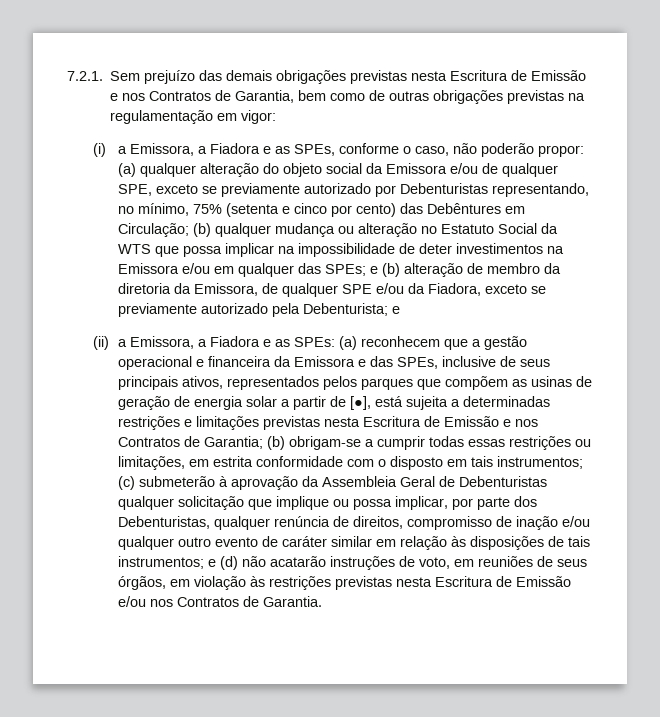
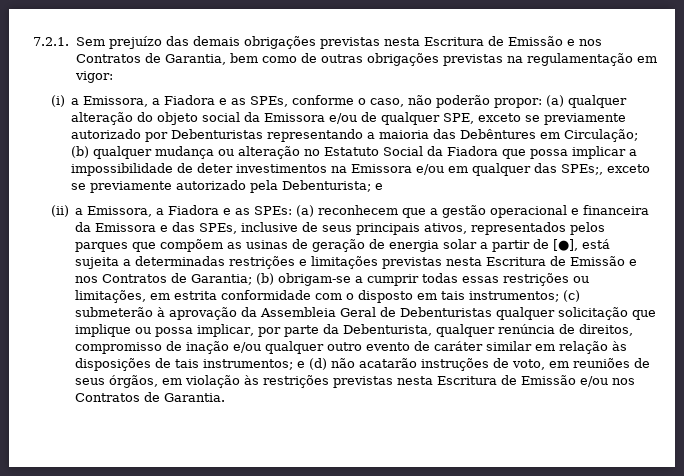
- (a) qualquer alteração do objeto social da Emissora e/ou de qualquer SPE, exceto se previamente autorizado por Debenturistas representando, no mínimo, 75% (setenta e cinco por cento) das Debêntures em Circulação;
+ (a) qualquer alteração do objeto social da Emissora e/ou de qualquer SPE, exceto se previamente autorizado por Debenturistas representando a maioria das Debêntures em Circulação;
- (b) qualquer mudança ou alteração no Estatuto Social da WTS que possa implicar na impossibilidade de deter investimentos na Emissora e/ou em qualquer das SPEs; e (b) alteração de membro da diretoria da Emissora, de qualquer SPE e/ou da Fiadora, exceto se previamente autorizado pela Debenturista;
+ (b) qualquer mudança ou alteração no Estatuto Social da Fiadora que possa implicar a impossibilidade de deter investimentos na Emissora e/ou em qualquer das SPEs;, exceto se previamente autorizado pela Debenturista;
- (c) submeterão à aprovação da Assembleia Geral de Debenturistas qualquer solicitação que implique ou possa implicar, por parte dos Debenturistas, qualquer renúncia de direitos, compromisso de inação e/ou qualquer outro evento de caráter similar em relação às disposições de tais instrumentos;
+ (c) submeterão à aprovação da Assembleia Geral de Debenturistas qualquer solicitação que implique ou possa implicar, por parte da Debenturista, qualquer renúncia de direitos, compromisso de inação e/ou qualquer outro evento de caráter similar em relação às disposições de tais instrumentos;

